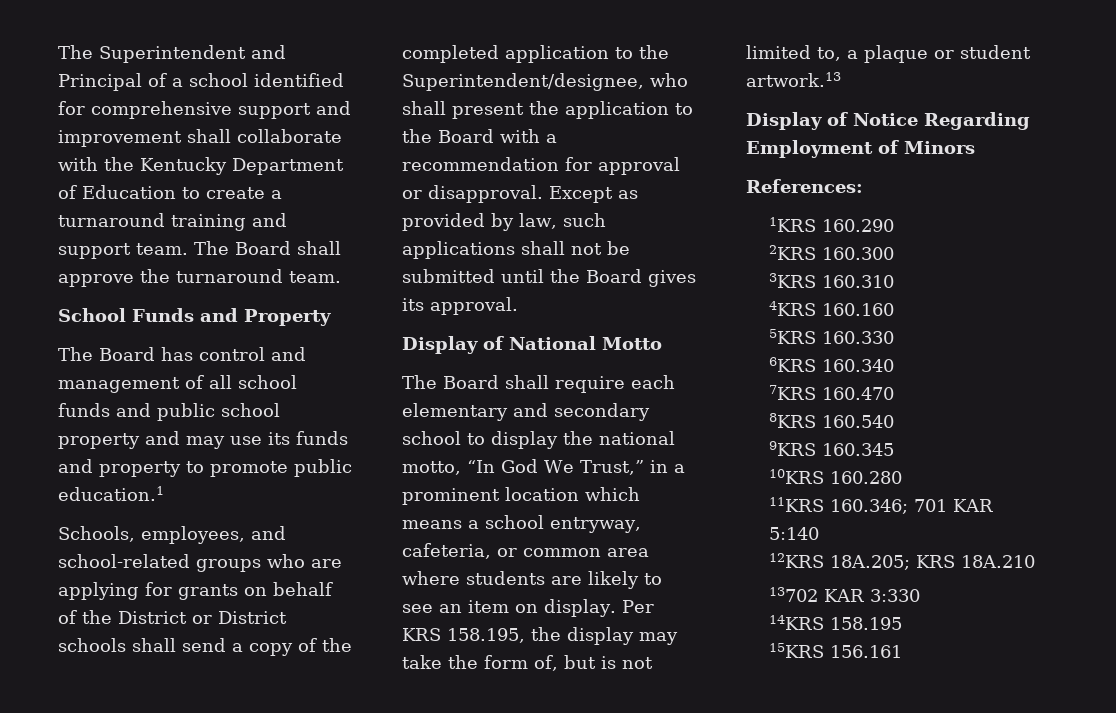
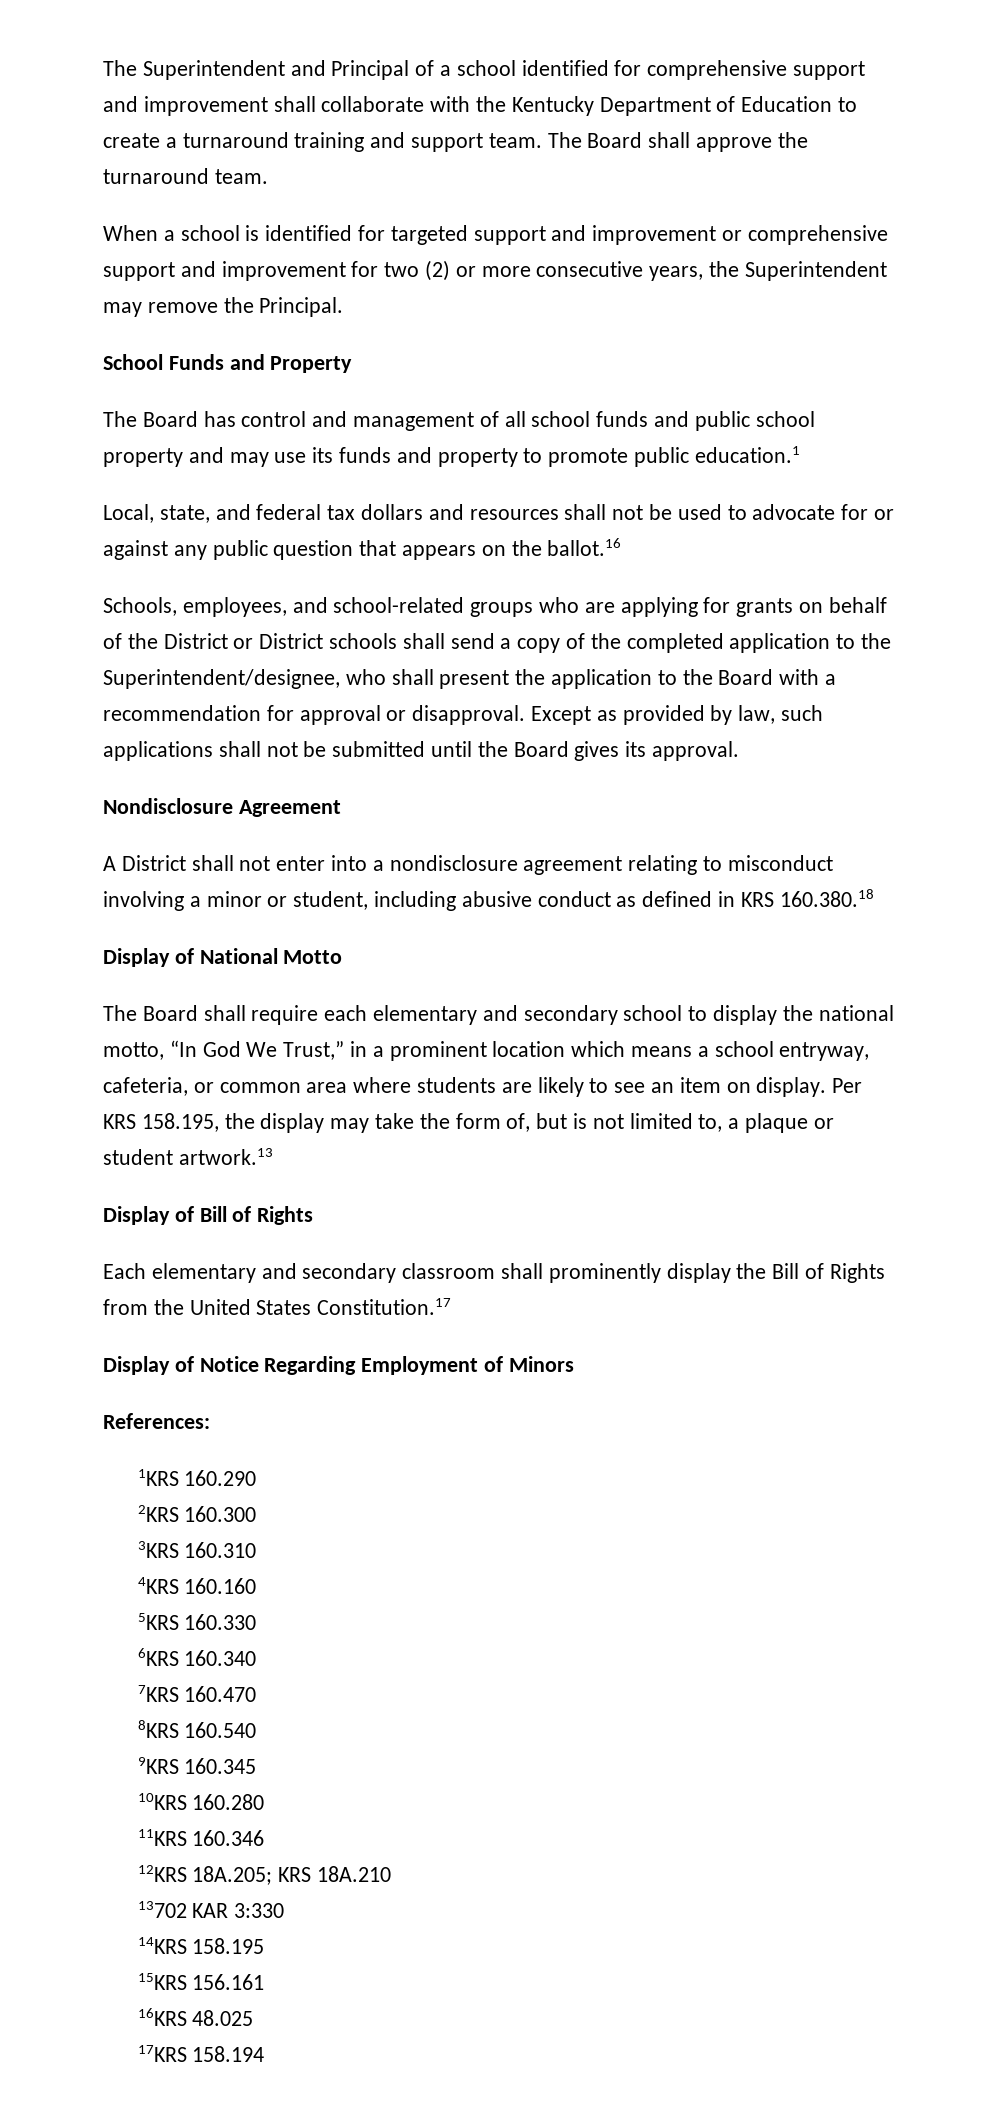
+ When a school is identified for targeted support and improvement or comprehensive support and improvement for two (2) or more consecutive years, the Superintendent may remove the Principal.
+ Local, state, and federal tax dollars and resources shall not be used to advocate for or against any public question that appears on the ballot.16
+ Nondisclosure Agreement
+ A District shall not enter into a nondisclosure agreement relating to misconduct involving a minor or student, including abusive conduct as defined in KRS 160.380.18
+ Display of Bill of Rights
+ Each elementary and secondary classroom shall prominently display the Bill of Rights from the United States Constitution.17
- 11KRS 160.346; 701 KAR 5:140
+ 11KRS 160.346
+ 16KRS 48.025
+ 17KRS 158.194

